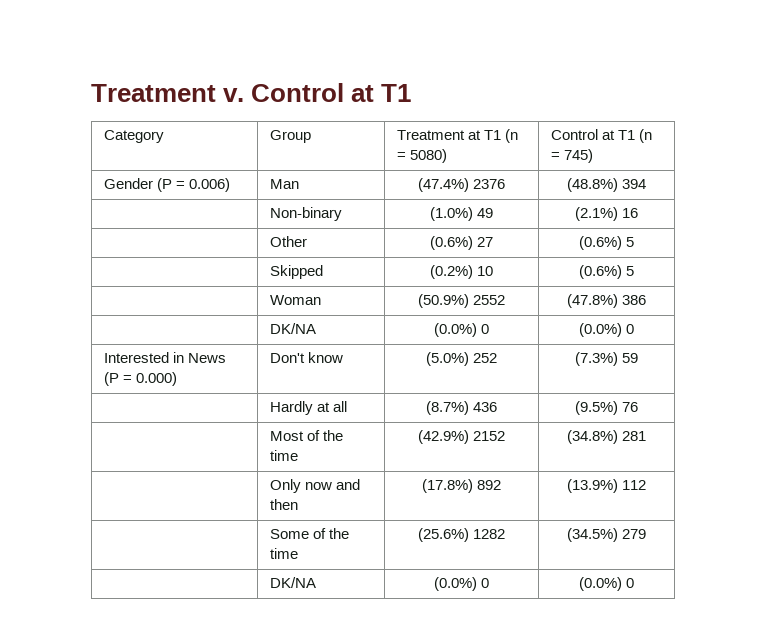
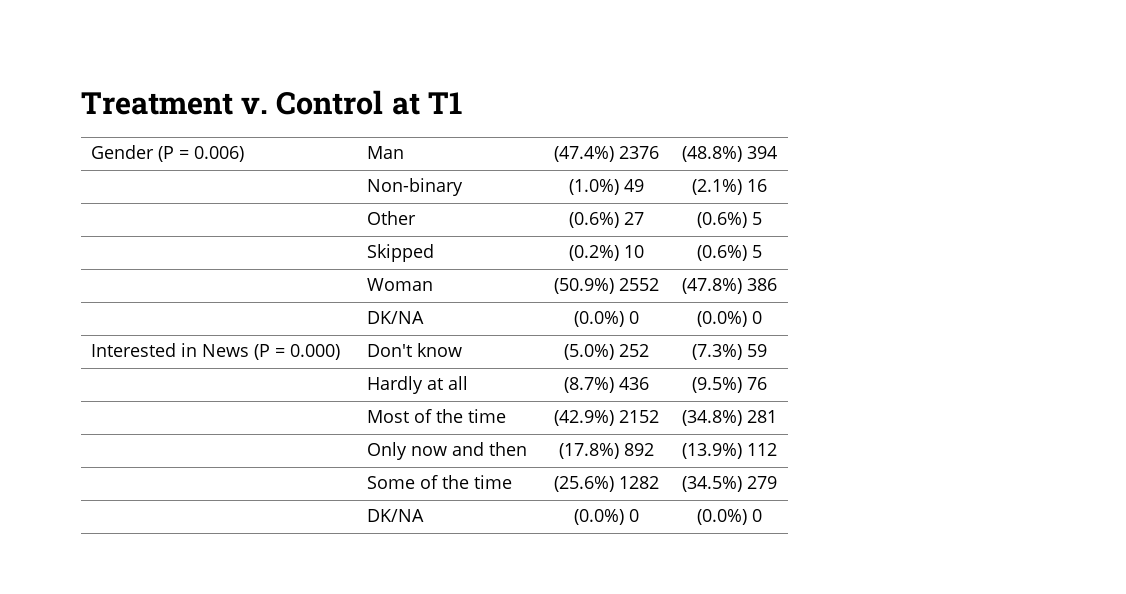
- Category | Group | Treatment at T1 (n = 5080) | Control at T1 (n = 745)

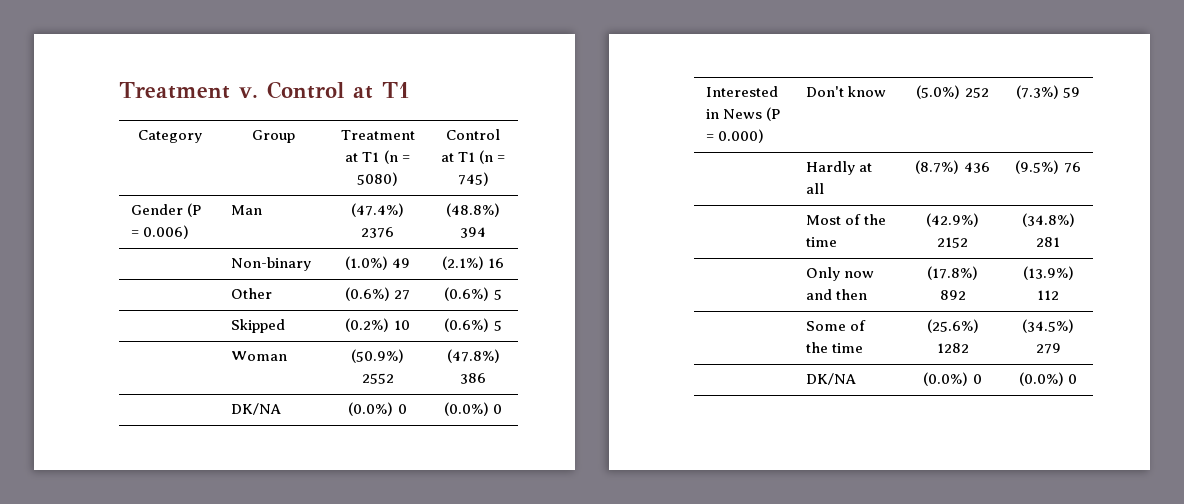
+ Category | Group | Treatment at T1 (n = 5080) | Control at T1 (n = 745)

